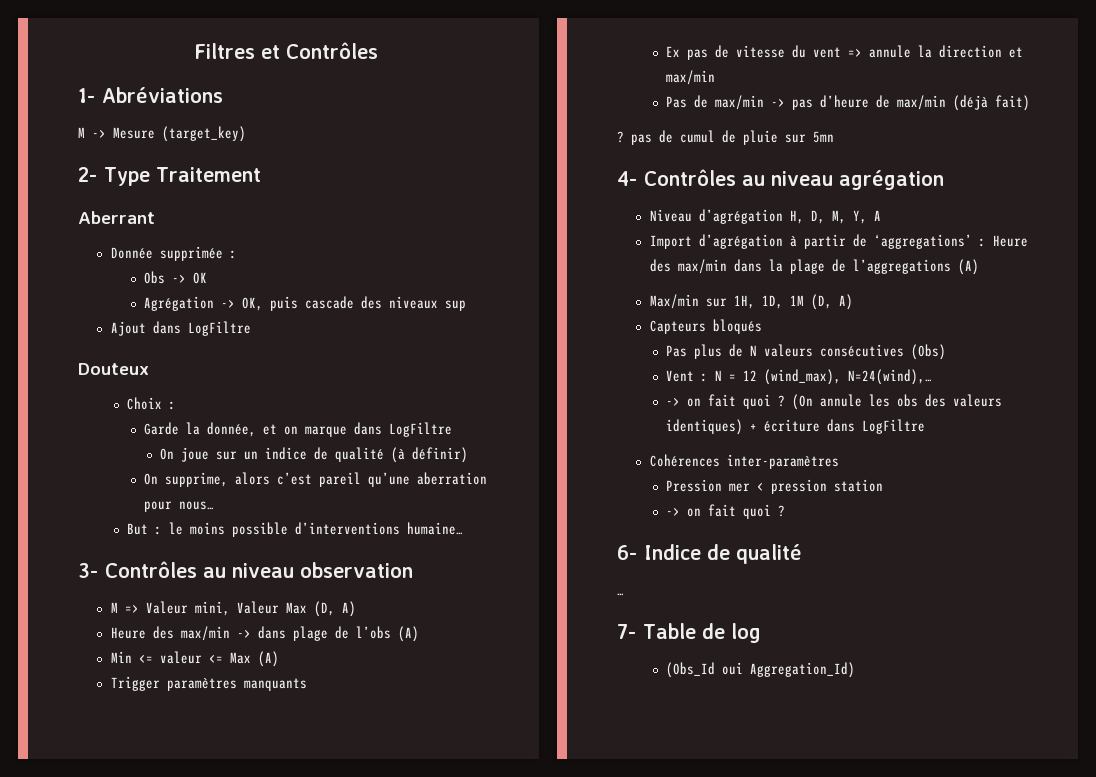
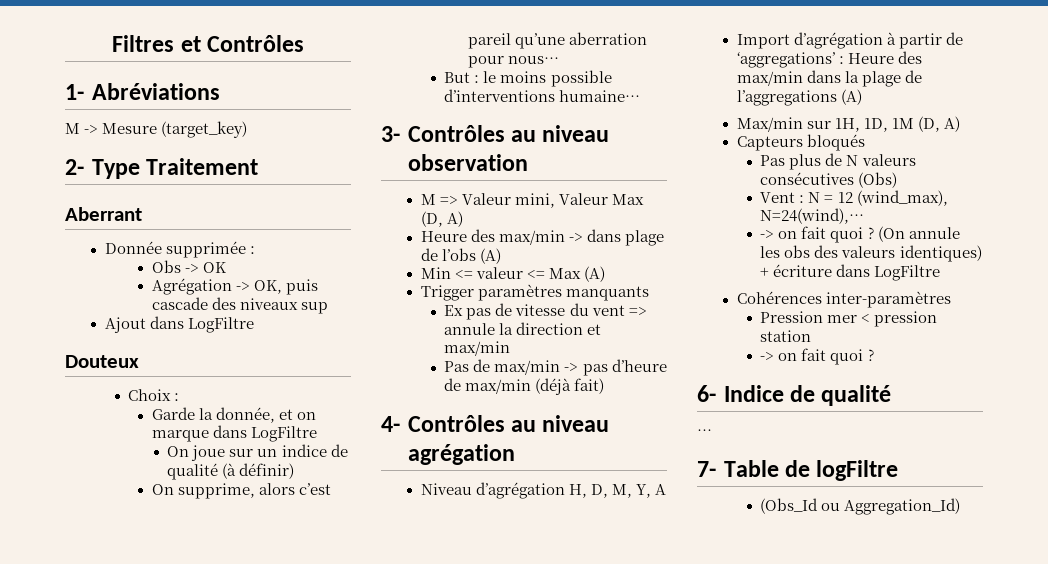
- ? pas de cumul de pluie sur 5mn
- 7- Table de log
+ 7- Table de logFiltre
- (Obs_Id oui Aggregation_Id)
+ (Obs_Id ou Aggregation_Id)

